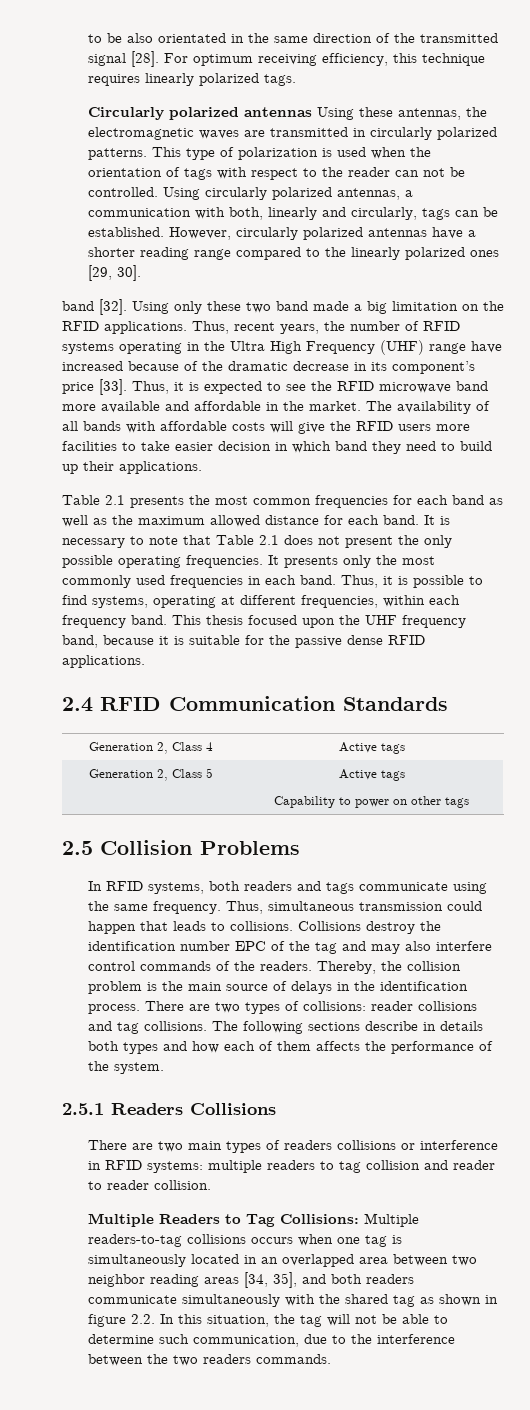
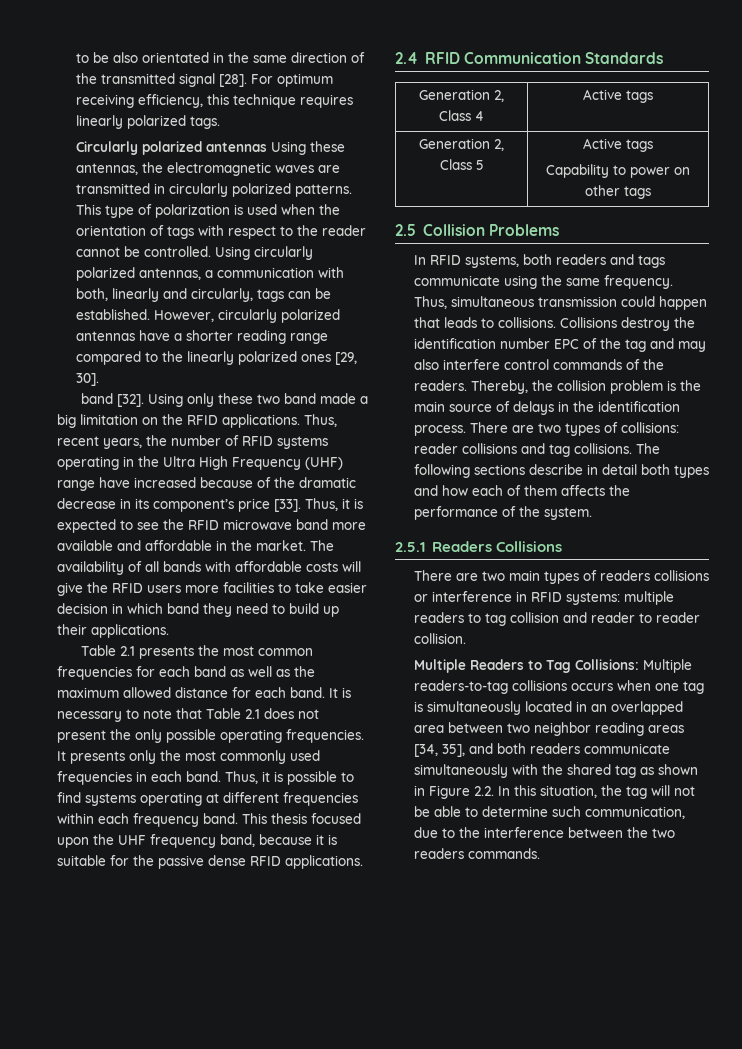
- This type of polarization is used when the orientation of tags with respect to the reader can not be controlled.
+ This type of polarization is used when the orientation of tags with respect to the reader cannot be controlled.
- Thus, it is possible to find systems, operating at different frequencies, within each frequency band.
+ Thus, it is possible to find systems operating at different frequencies within each frequency band.
- The following sections describe in details both types and how each of them affects the performance of the system.
+ The following sections describe in detail both types and how each of them affects the performance of the system.
- Multiple readers-to-tag collisions occurs when one tag is simultaneously located in an overlapped area between two neighbor reading areas [34, 35], and both readers communicate simultaneously with the shared tag as shown in figure 2.2. In this situation, the tag will not be able to determine such communication, due to the interference between the two readers commands.
+ Multiple readers-to-tag collisions occurs when one tag is simultaneously located in an overlapped area between two neighbor reading areas [34, 35], and both readers communicate simultaneously with the shared tag as shown in Figure 2.2. In this situation, the tag will not be able to determine such communication, due to the interference between the two readers commands.

